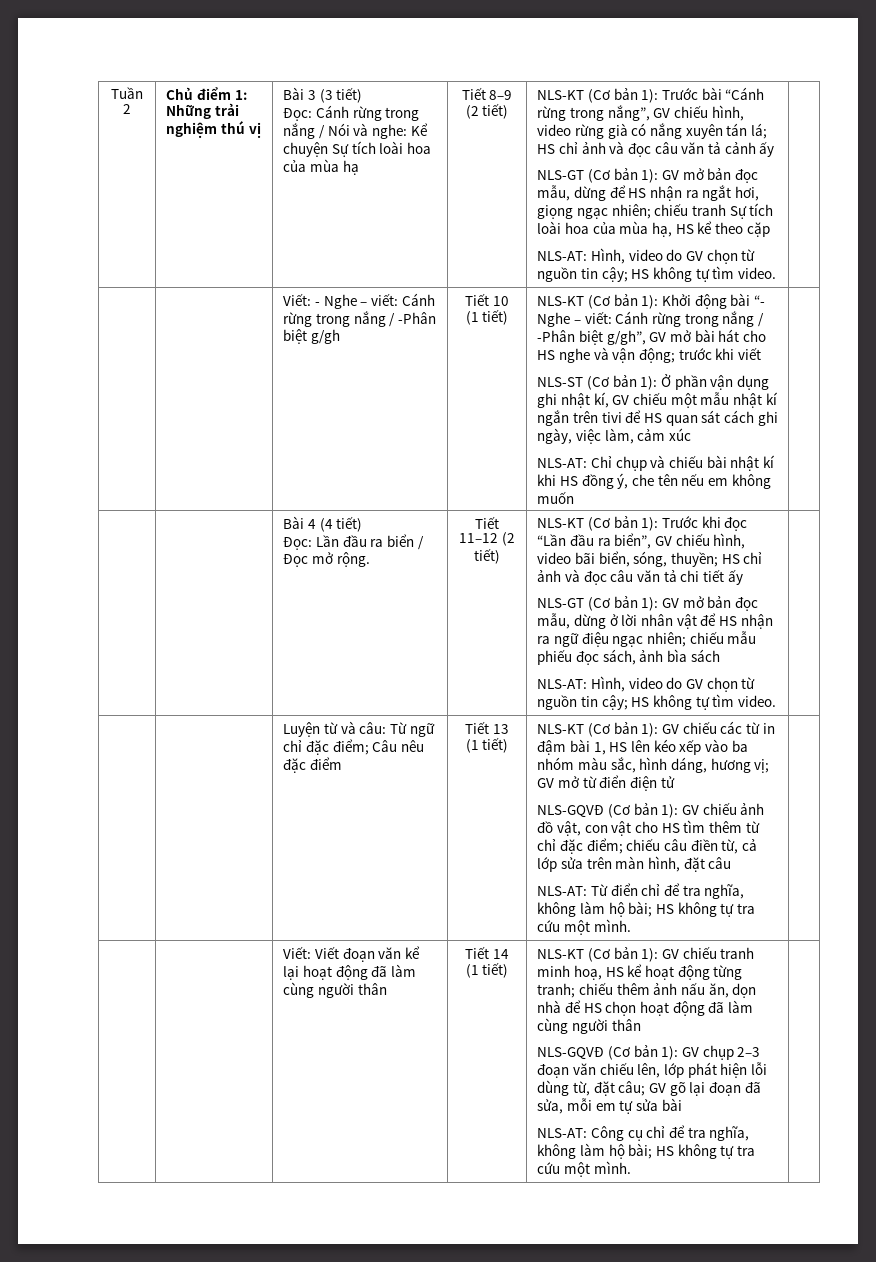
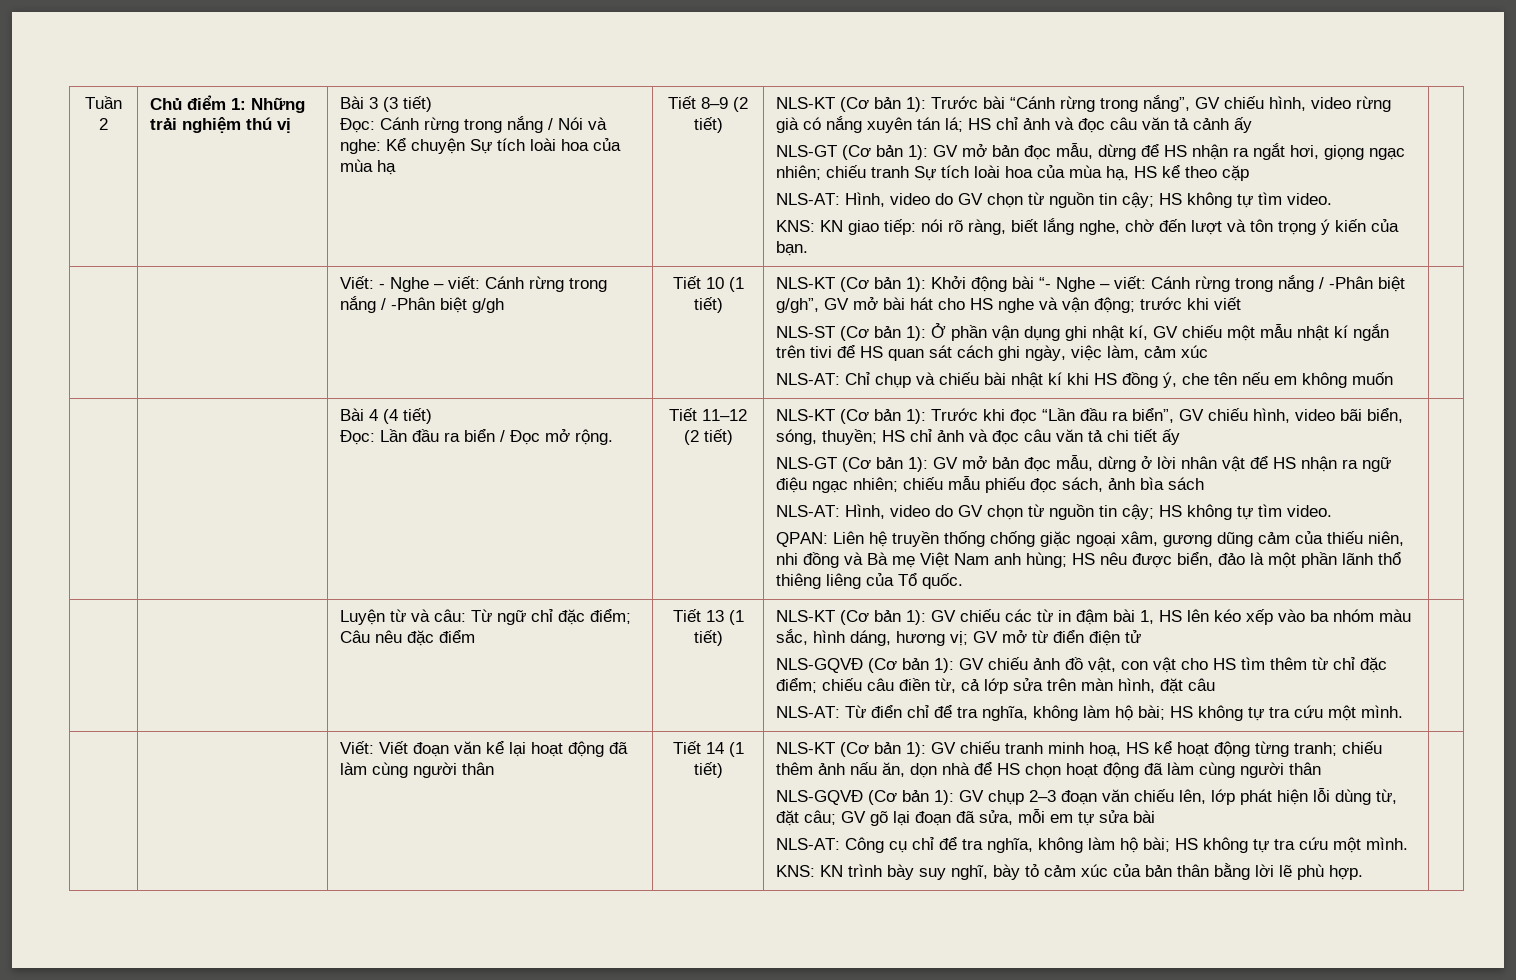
+ KNS: KN giao tiếp: nói rõ ràng, biết lắng nghe, chờ đến lượt và tôn trọng ý kiến của bạn.
+ QPAN: Liên hệ truyền thống chống giặc ngoại xâm, gương dũng cảm của thiếu niên, nhi đồng và Bà mẹ Việt Nam anh hùng; HS nêu được biển, đảo là một phần lãnh thổ thiêng liêng của Tổ quốc.
+ KNS: KN trình bày suy nghĩ, bày tỏ cảm xúc của bản thân bằng lời lẽ phù hợp.

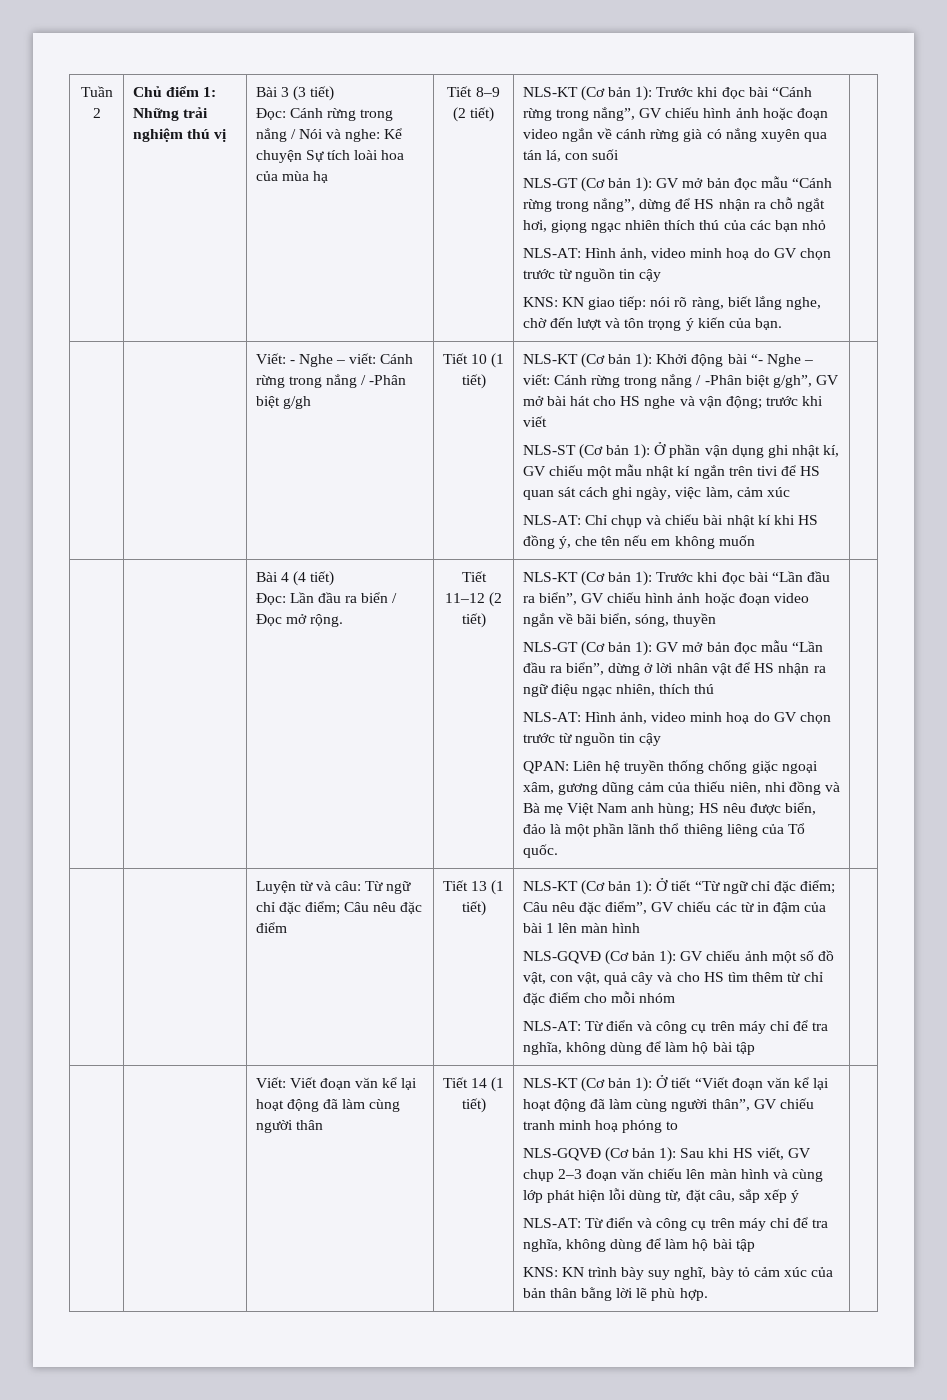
- NLS-KT (Cơ bản 1): Trước bài “Cánh rừng trong nắng”, GV chiếu hình, video rừng già có nắng xuyên tán lá; HS chỉ ảnh và đọc câu văn tả cảnh ấy
- NLS-GT (Cơ bản 1): GV mở bản đọc mẫu, dừng để HS nhận ra ngắt hơi, giọng ngạc nhiên; chiếu tranh Sự tích loài hoa của mùa hạ, HS kể theo cặp
- NLS-AT: Hình, video do GV chọn từ nguồn tin cậy; HS không tự tìm video.
+ NLS-KT (Cơ bản 1): Trước khi đọc bài “Cánh rừng trong nắng”, GV chiếu hình ảnh hoặc đoạn video ngắn về cánh rừng già có nắng xuyên qua tán lá, con suối
+ NLS-GT (Cơ bản 1): GV mở bản đọc mẫu “Cánh rừng trong nắng”, dừng để HS nhận ra chỗ ngắt hơi, giọng ngạc nhiên thích thú của các bạn nhỏ
+ NLS-AT: Hình ảnh, video minh hoạ do GV chọn trước từ nguồn tin cậy
- NLS-KT (Cơ bản 1): Trước khi đọc “Lần đầu ra biển”, GV chiếu hình, video bãi biển, sóng, thuyền; HS chỉ ảnh và đọc câu văn tả chi tiết ấy
- NLS-GT (Cơ bản 1): GV mở bản đọc mẫu, dừng ở lời nhân vật để HS nhận ra ngữ điệu ngạc nhiên; chiếu mẫu phiếu đọc sách, ảnh bìa sách
- NLS-AT: Hình, video do GV chọn từ nguồn tin cậy; HS không tự tìm video.
+ NLS-KT (Cơ bản 1): Trước khi đọc bài “Lần đầu ra biển”, GV chiếu hình ảnh hoặc đoạn video ngắn về bãi biển, sóng, thuyền
+ NLS-GT (Cơ bản 1): GV mở bản đọc mẫu “Lần đầu ra biển”, dừng ở lời nhân vật để HS nhận ra ngữ điệu ngạc nhiên, thích thú
+ NLS-AT: Hình ảnh, video minh hoạ do GV chọn trước từ nguồn tin cậy
- NLS-KT (Cơ bản 1): GV chiếu các từ in đậm bài 1, HS lên kéo xếp vào ba nhóm màu sắc, hình dáng, hương vị; GV mở từ điển điện tử
+ NLS-KT (Cơ bản 1): Ở tiết “Từ ngữ chỉ đặc điểm; Câu nêu đặc điểm”, GV chiếu các từ in đậm của bài 1 lên màn hình
- NLS-GQVĐ (Cơ bản 1): GV chiếu ảnh đồ vật, con vật cho HS tìm thêm từ chỉ đặc điểm; chiếu câu điền từ, cả lớp sửa trên màn hình, đặt câu
- NLS-AT: Từ điển chỉ để tra nghĩa, không làm hộ bài; HS không tự tra cứu một mình.
+ NLS-GQVĐ (Cơ bản 1): GV chiếu ảnh một số đồ vật, con vật, quả cây và cho HS tìm thêm từ chỉ đặc điểm cho mỗi nhóm
+ NLS-AT: Từ điển và công cụ trên máy chỉ để tra nghĩa, không dùng để làm hộ bài tập
- NLS-KT (Cơ bản 1): GV chiếu tranh minh hoạ, HS kể hoạt động từng tranh; chiếu thêm ảnh nấu ăn, dọn nhà để HS chọn hoạt động đã làm cùng người thân
- NLS-GQVĐ (Cơ bản 1): GV chụp 2–3 đoạn văn chiếu lên, lớp phát hiện lỗi dùng từ, đặt câu; GV gõ lại đoạn đã sửa, mỗi em tự sửa bài
- NLS-AT: Công cụ chỉ để tra nghĩa, không làm hộ bài; HS không tự tra cứu một mình.
+ NLS-KT (Cơ bản 1): Ở tiết “Viết đoạn văn kể lại hoạt động đã làm cùng người thân”, GV chiếu tranh minh hoạ phóng to
+ NLS-GQVĐ (Cơ bản 1): Sau khi HS viết, GV chụp 2–3 đoạn văn chiếu lên màn hình và cùng lớp phát hiện lỗi dùng từ, đặt câu, sắp xếp ý
+ NLS-AT: Từ điển và công cụ trên máy chỉ để tra nghĩa, không dùng để làm hộ bài tập

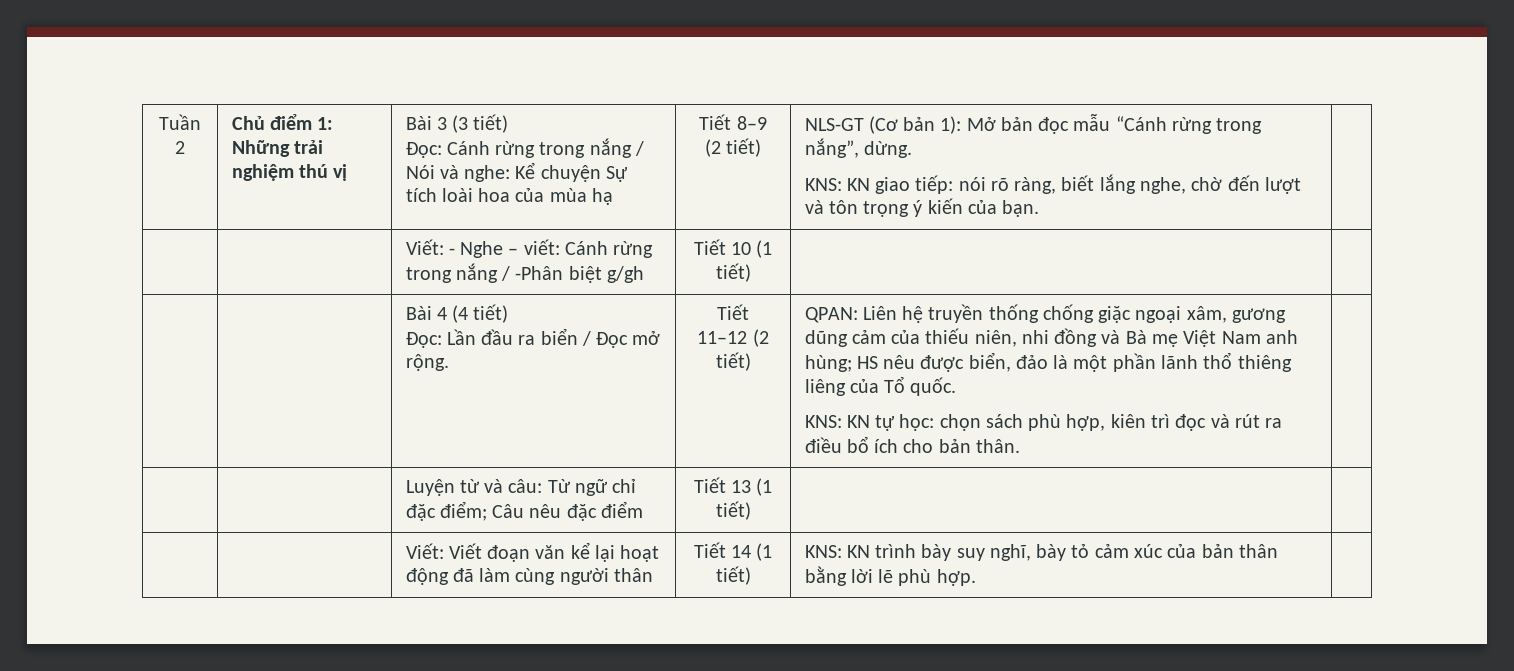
- NLS-KT (Cơ bản 1): Trước khi đọc bài “Cánh rừng trong nắng”, GV chiếu hình ảnh hoặc đoạn video ngắn về cánh rừng già có nắng xuyên qua tán lá, con suối
- NLS-GT (Cơ bản 1): GV mở bản đọc mẫu “Cánh rừng trong nắng”, dừng để HS nhận ra chỗ ngắt hơi, giọng ngạc nhiên thích thú của các bạn nhỏ
- NLS-AT: Hình ảnh, video minh hoạ do GV chọn trước từ nguồn tin cậy
+ NLS-GT (Cơ bản 1): Mở bản đọc mẫu “Cánh rừng trong nắng”, dừng.
- NLS-KT (Cơ bản 1): Khởi động bài “- Nghe – viết: Cánh rừng trong nắng / -Phân biệt g/gh”, GV mở bài hát cho HS nghe và vận động; trước khi viết
- NLS-ST (Cơ bản 1): Ở phần vận dụng ghi nhật kí, GV chiếu một mẫu nhật kí ngắn trên tivi để HS quan sát cách ghi ngày, việc làm, cảm xúc
- NLS-AT: Chỉ chụp và chiếu bài nhật kí khi HS đồng ý, che tên nếu em không muốn
- NLS-KT (Cơ bản 1): Trước khi đọc bài “Lần đầu ra biển”, GV chiếu hình ảnh hoặc đoạn video ngắn về bãi biển, sóng, thuyền
- NLS-GT (Cơ bản 1): GV mở bản đọc mẫu “Lần đầu ra biển”, dừng ở lời nhân vật để HS nhận ra ngữ điệu ngạc nhiên, thích thú
- NLS-AT: Hình ảnh, video minh hoạ do GV chọn trước từ nguồn tin cậy
+ KNS: KN tự học: chọn sách phù hợp, kiên trì đọc và rút ra điều bổ ích cho bản thân.
- NLS-KT (Cơ bản 1): Ở tiết “Từ ngữ chỉ đặc điểm; Câu nêu đặc điểm”, GV chiếu các từ in đậm của bài 1 lên màn hình
- NLS-GQVĐ (Cơ bản 1): GV chiếu ảnh một số đồ vật, con vật, quả cây và cho HS tìm thêm từ chỉ đặc điểm cho mỗi nhóm
- NLS-AT: Từ điển và công cụ trên máy chỉ để tra nghĩa, không dùng để làm hộ bài tập
- NLS-KT (Cơ bản 1): Ở tiết “Viết đoạn văn kể lại hoạt động đã làm cùng người thân”, GV chiếu tranh minh hoạ phóng to
- NLS-GQVĐ (Cơ bản 1): Sau khi HS viết, GV chụp 2–3 đoạn văn chiếu lên màn hình và cùng lớp phát hiện lỗi dùng từ, đặt câu, sắp xếp ý
- NLS-AT: Từ điển và công cụ trên máy chỉ để tra nghĩa, không dùng để làm hộ bài tập

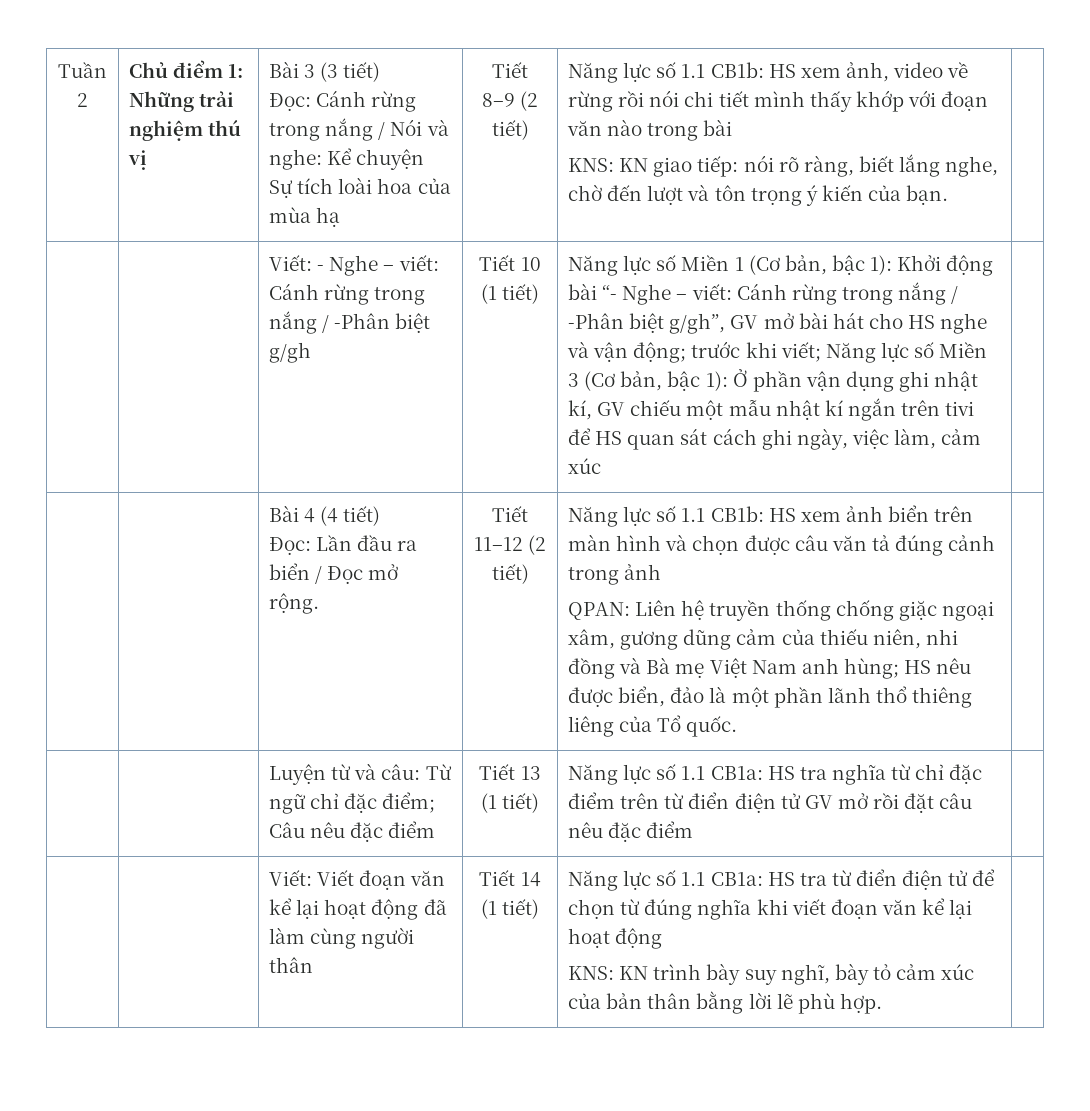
- NLS-GT (Cơ bản 1): Mở bản đọc mẫu “Cánh rừng trong nắng”, dừng.
+ Năng lực số 1.1 CB1b: HS xem ảnh, video về rừng rồi nói chi tiết mình thấy khớp với đoạn văn nào trong bài
+ Năng lực số Miền 1 (Cơ bản, bậc 1): Khởi động bài “- Nghe – viết: Cánh rừng trong nắng / -Phân biệt g/gh”, GV mở bài hát cho HS nghe và vận động; trước khi viết; Năng lực số Miền 3 (Cơ bản, bậc 1): Ở phần vận dụng ghi nhật kí, GV chiếu một mẫu nhật kí ngắn trên tivi để HS quan sát cách ghi ngày, việc làm, cảm xúc
+ Năng lực số 1.1 CB1b: HS xem ảnh biển trên màn hình và chọn được câu văn tả đúng cảnh trong ảnh
- KNS: KN tự học: chọn sách phù hợp, kiên trì đọc và rút ra điều bổ ích cho bản thân.
+ Năng lực số 1.1 CB1a: HS tra nghĩa từ chỉ đặc điểm trên từ điển điện tử GV mở rồi đặt câu nêu đặc điểm
+ Năng lực số 1.1 CB1a: HS tra từ điển điện tử để chọn từ đúng nghĩa khi viết đoạn văn kể lại hoạt động

